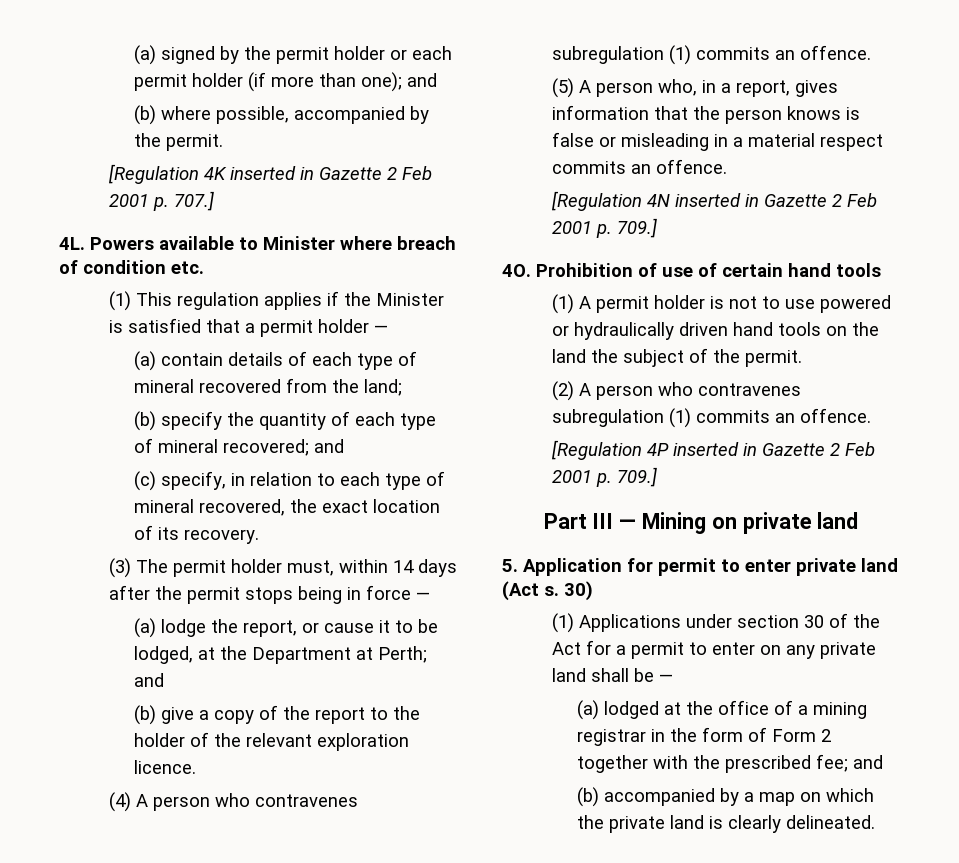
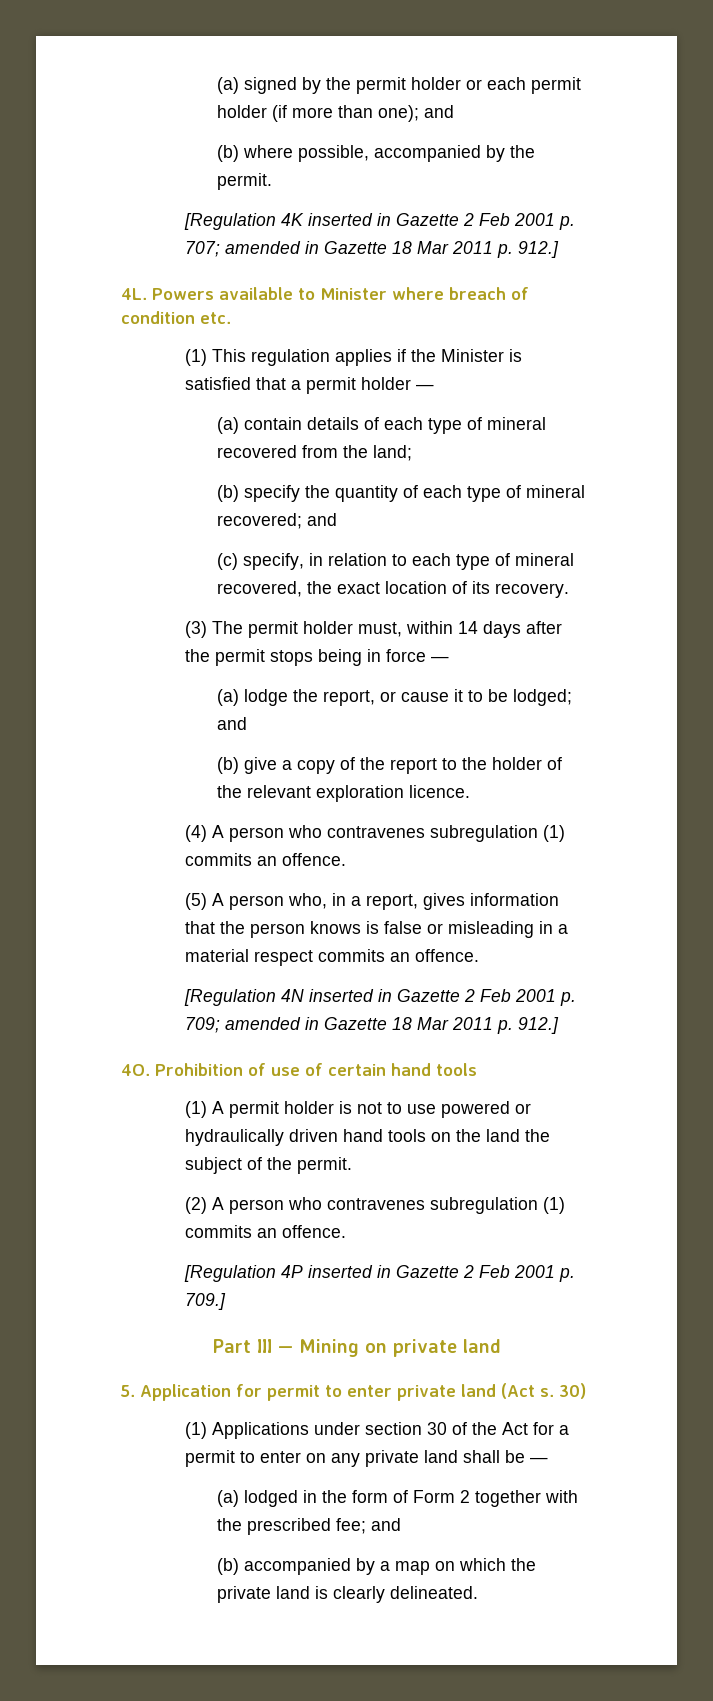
- [Regulation 4K inserted in Gazette 2 Feb 2001 p. 707.]
+ [Regulation 4K inserted in Gazette 2 Feb 2001 p. 707; amended in Gazette 18 Mar 2011 p. 912.]
- (a) lodge the report, or cause it to be lodged, at the Department at Perth; and
+ (a) lodge the report, or cause it to be lodged; and
- [Regulation 4N inserted in Gazette 2 Feb 2001 p. 709.]
+ [Regulation 4N inserted in Gazette 2 Feb 2001 p. 709; amended in Gazette 18 Mar 2011 p. 912.]
- (a) lodged at the office of a mining registrar in the form of Form 2 together with the prescribed fee; and
+ (a) lodged in the form of Form 2 together with the prescribed fee; and

